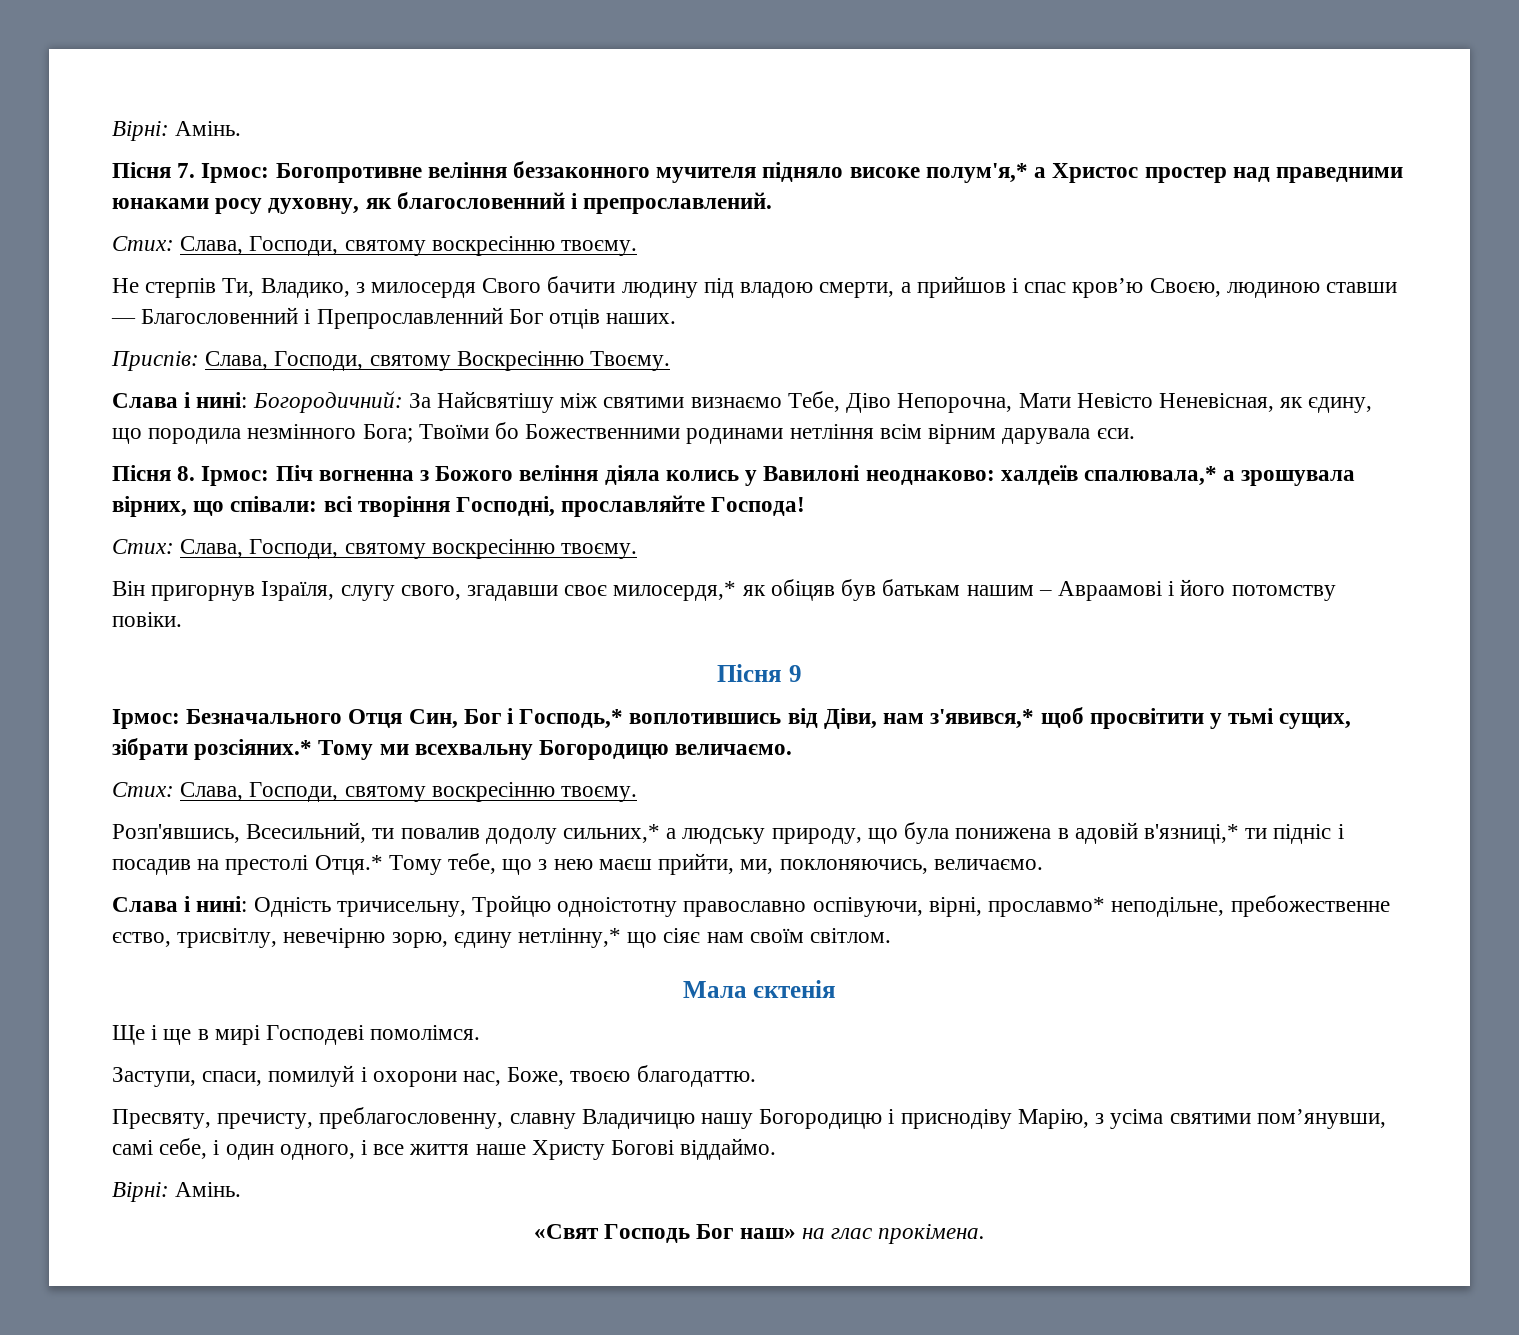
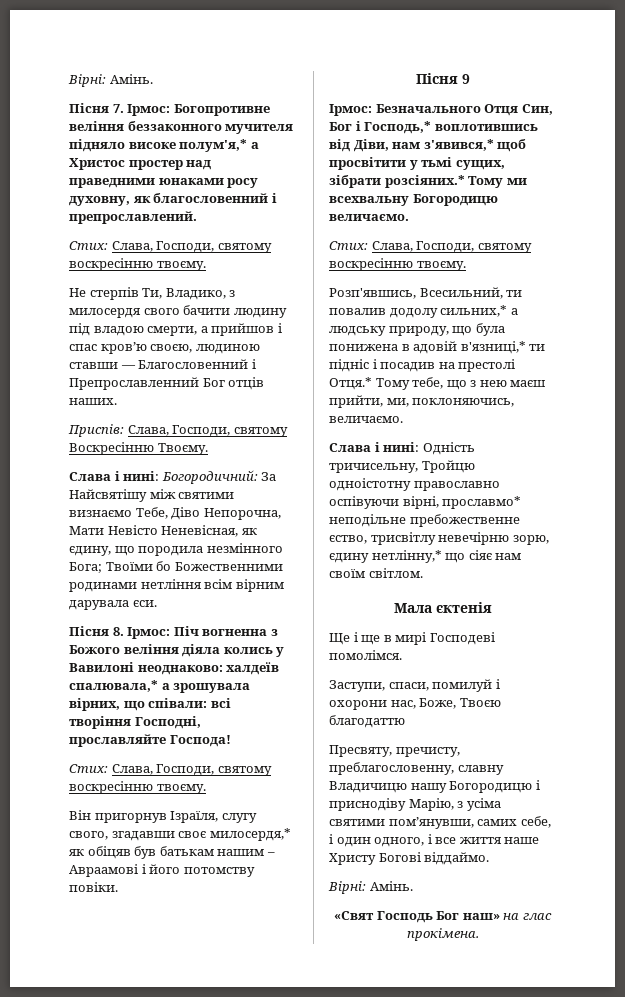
- Не стерпів Ти, Владико, з милосердя Свого бачити людину під владою смерти, а прийшов і спас кров’ю Своєю, людиною ставши — Благословенний і Препрославленний Бог отців наших.
+ Не стерпів Ти, Владико, з милосердя свого бачити людину під владою смерти, а прийшов і спас кров’ю своєю, людиною ставши — Благословенний і Препрославленний Бог отців наших.
- Слава і нині: Одність тричисельну, Тройцю одноістотну православно оспівуючи, вірні, прославмо* неподільне, пребожественне єство, трисвітлу, невечірню зорю, єдину нетлінну,* що сіяє нам своїм світлом.
+ Слава і нині: Одність тричисельну, Тройцю одноістотну православно оспівуючи вірні, прославмо* неподільне пребожественне єство, трисвітлу невечірню зорю, єдину нетлінну,* що сіяє нам своїм світлом.
- Заступи, спаси, помилуй і охорони нас, Боже, твоєю благодаттю.
+ Заступи, спаси, помилуй і охорони нас, Боже, Твоєю благодаттю
- Пресвяту, пречисту, преблагословенну, славну Владичицю нашу Богородицю і приснодіву Марію, з усіма святими пом’янувши, самі себе, і один одного, і все життя наше Христу Богові віддаймо.
+ Пресвяту, пречисту, преблагословенну, славну Владичицю нашу Богородицю і приснодіву Марію, з усіма святими пом’янувши, самих себе, і один одного, і все життя наше Христу Богові віддаймо.

